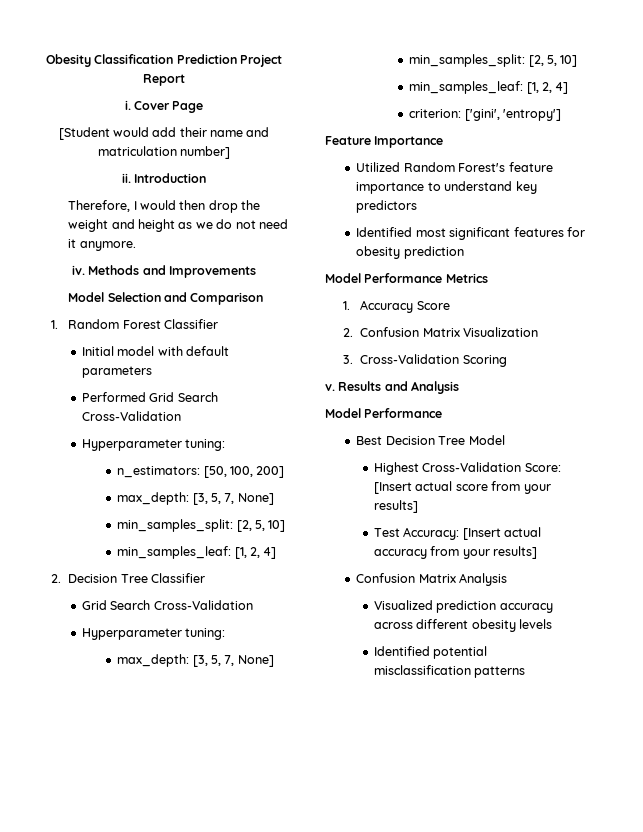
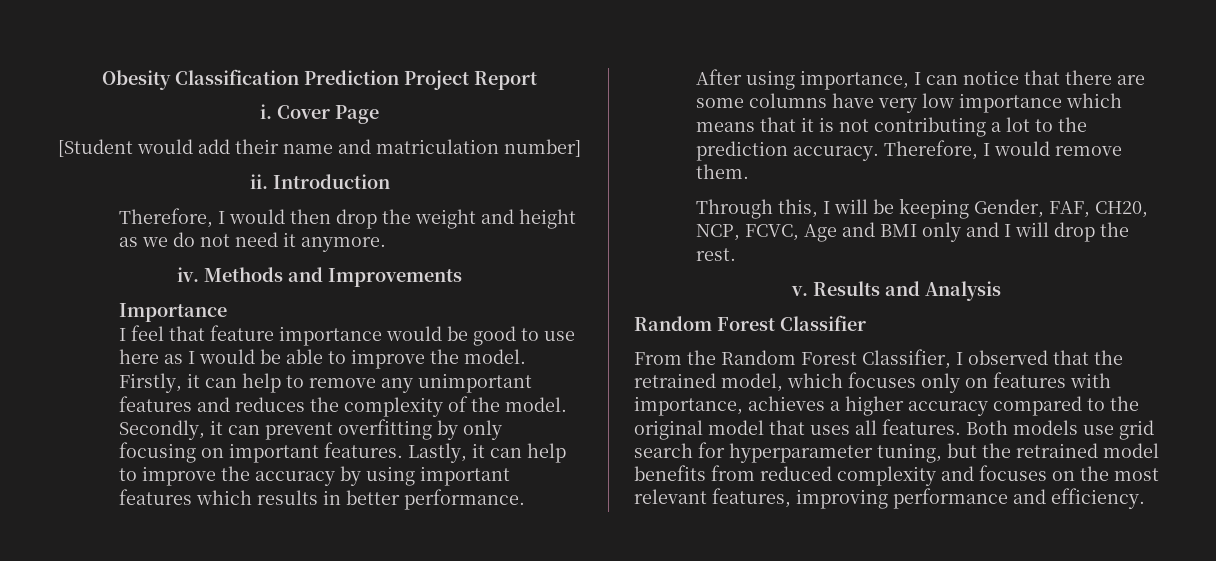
- Model Selection and Comparison
- 1. Random Forest Classifier
- Initial model with default parameters
- Performed Grid Search Cross-Validation
- Hyperparameter tuning:
- n_estimators: [50, 100, 200]
- max_depth: [3, 5, 7, None]
- min_samples_split: [2, 5, 10]
- min_samples_leaf: [1, 2, 4]
- 2. Decision Tree Classifier
- Grid Search Cross-Validation
- Hyperparameter tuning:
- max_depth: [3, 5, 7, None]
- min_samples_split: [2, 5, 10]
- min_samples_leaf: [1, 2, 4]
- criterion: ['gini', 'entropy']
- Feature Importance
- Utilized Random Forest's feature importance to understand key predictors
- Identified most significant features for obesity prediction
- Model Performance Metrics
- 1. Accuracy Score
- 2. Confusion Matrix Visualization
- 3. Cross-Validation Scoring
+ Importance
+ I feel that feature importance would be good to use here as I would be able to improve the model. Firstly, it can help to remove any unimportant features and reduces the complexity of the model. Secondly, it can prevent overfitting by only focusing on important features. Lastly, it can help to improve the accuracy by using important features which results in better performance.
+ After using importance, I can notice that there are some columns have very low importance which means that it is not contributing a lot to the prediction accuracy. Therefore, I would remove them.
+ Through this, I will be keeping Gender, FAF, CH20, NCP, FCVC, Age and BMI only and I will drop the rest.
  v. Results and Analysis
- Model Performance
- Best Decision Tree Model
- Highest Cross-Validation Score: [Insert actual score from your results]
- Test Accuracy: [Insert actual accuracy from your results]
- Confusion Matrix Analysis
- Visualized prediction accuracy across different obesity levels
- Identified potential misclassification patterns
+ Random Forest Classifier
+ From the Random Forest Classifier, I observed that the retrained model, which focuses only on features with importance, achieves a higher accuracy compared to the original model that uses all features. Both models use grid search for hyperparameter tuning, but the retrained model benefits from reduced complexity and focuses on the most relevant features, improving performance and efficiency.

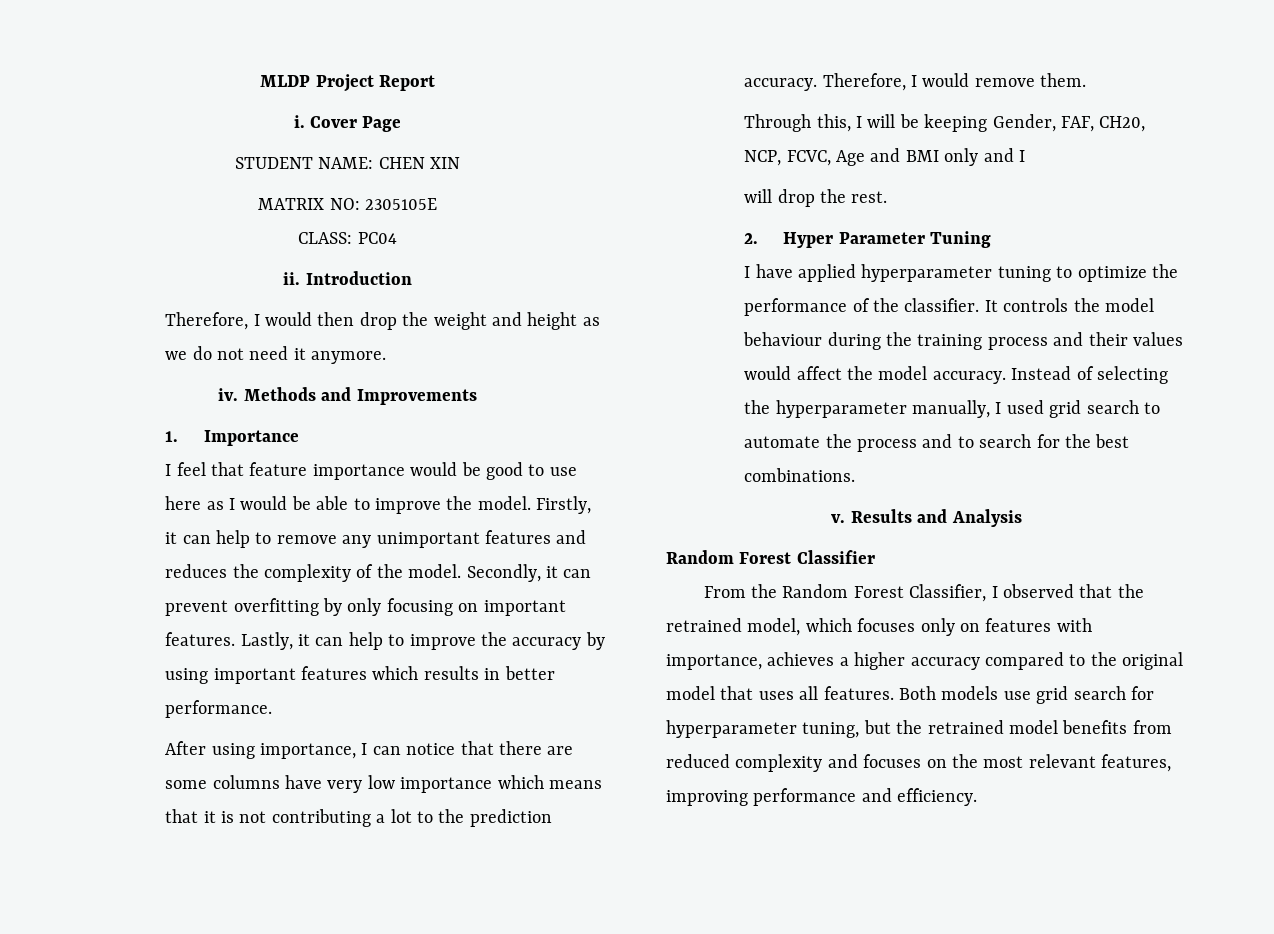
- Obesity Classification Prediction Project Report
+ MLDP Project Report
- [Student would add their name and matriculation number]
+ STUDENT NAME: CHEN XIN
+ MATRIX NO: 2305105E
+ CLASS: PC04
- Importance
+ 1. Importance
- Through this, I will be keeping Gender, FAF, CH20, NCP, FCVC, Age and BMI only and I will drop the rest.
+ Through this, I will be keeping Gender, FAF, CH20, NCP, FCVC, Age and BMI only and I
+ will drop the rest.
+ 2. Hyper Parameter Tuning
+ I have applied hyperparameter tuning to optimize the performance of the classifier. It controls the model behaviour during the training process and their values would affect the model accuracy. Instead of selecting the hyperparameter manually, I used grid search to automate the process and to search for the best combinations.

